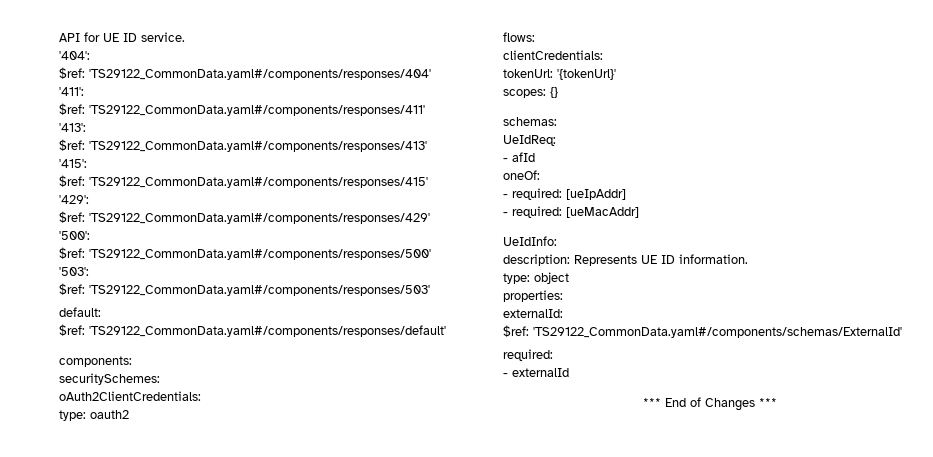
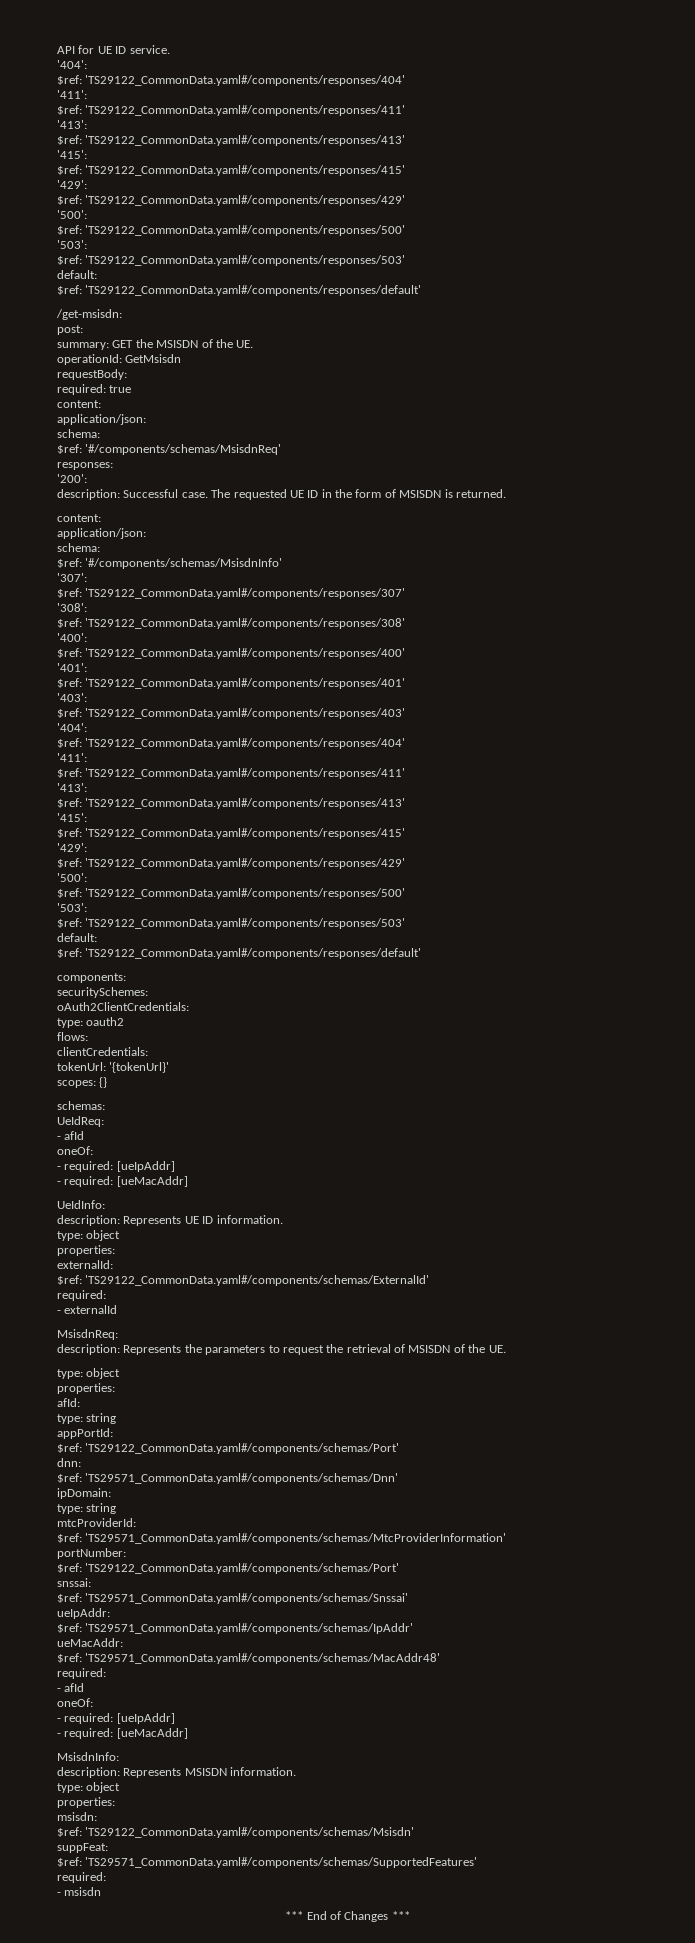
+ /get-msisdn:
+ post:
+ summary: GET the MSISDN of the UE.
+ operationId: GetMsisdn
+ requestBody:
+ required: true
+ content:
+ application/json:
+ schema:
+ $ref: '#/components/schemas/MsisdnReq'
+ responses:
+ '200':
+ description: Successful case. The requested UE ID in the form of MSISDN is returned.
+ content:
+ application/json:
+ schema:
+ $ref: '#/components/schemas/MsisdnInfo'
+ '307':
+ $ref: 'TS29122_CommonData.yaml#/components/responses/307'
+ '308':
+ $ref: 'TS29122_CommonData.yaml#/components/responses/308'
+ '400':
+ $ref: 'TS29122_CommonData.yaml#/components/responses/400'
+ '401':
+ $ref: 'TS29122_CommonData.yaml#/components/responses/401'
+ '403':
+ $ref: 'TS29122_CommonData.yaml#/components/responses/403'
+ '404':
+ $ref: 'TS29122_CommonData.yaml#/components/responses/404'
+ '411':
+ $ref: 'TS29122_CommonData.yaml#/components/responses/411'
+ '413':
+ $ref: 'TS29122_CommonData.yaml#/components/responses/413'
+ '415':
+ $ref: 'TS29122_CommonData.yaml#/components/responses/415'
+ '429':
+ $ref: 'TS29122_CommonData.yaml#/components/responses/429'
+ '500':
+ $ref: 'TS29122_CommonData.yaml#/components/responses/500'
+ '503':
+ $ref: 'TS29122_CommonData.yaml#/components/responses/503'
+ default:
+ $ref: 'TS29122_CommonData.yaml#/components/responses/default'
+ MsisdnReq:
+ description: Represents the parameters to request the retrieval of MSISDN of the UE.
+ type: object
+ properties:
+ afId:
+ type: string
+ appPortId:
+ $ref: 'TS29122_CommonData.yaml#/components/schemas/Port'
+ dnn:
+ $ref: 'TS29571_CommonData.yaml#/components/schemas/Dnn'
+ ipDomain:
+ type: string
+ mtcProviderId:
+ $ref: 'TS29571_CommonData.yaml#/components/schemas/MtcProviderInformation'
+ portNumber:
+ $ref: 'TS29122_CommonData.yaml#/components/schemas/Port'
+ snssai:
+ $ref: 'TS29571_CommonData.yaml#/components/schemas/Snssai'
+ ueIpAddr:
+ $ref: 'TS29571_CommonData.yaml#/components/schemas/IpAddr'
+ ueMacAddr:
+ $ref: 'TS29571_CommonData.yaml#/components/schemas/MacAddr48'
+ required:
+ - afId
+ oneOf:
+ - required: [ueIpAddr]
+ - required: [ueMacAddr]
+ MsisdnInfo:
+ description: Represents MSISDN information.
+ type: object
+ properties:
+ msisdn:
+ $ref: 'TS29122_CommonData.yaml#/components/schemas/Msisdn'
+ suppFeat:
+ $ref: 'TS29571_CommonData.yaml#/components/schemas/SupportedFeatures'
+ required:
+ - msisdn

